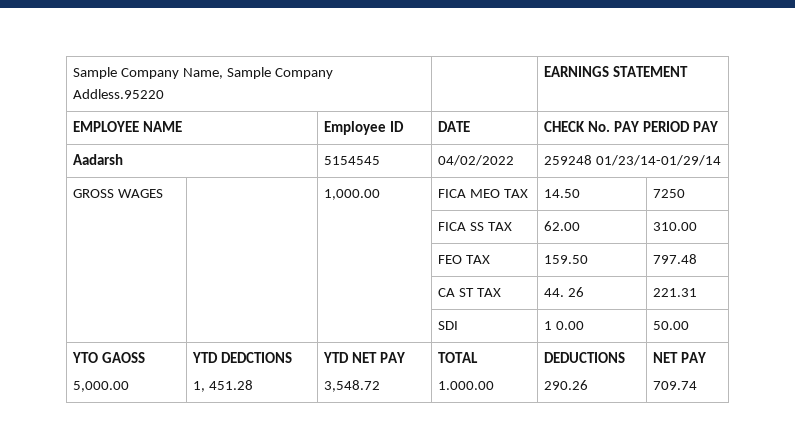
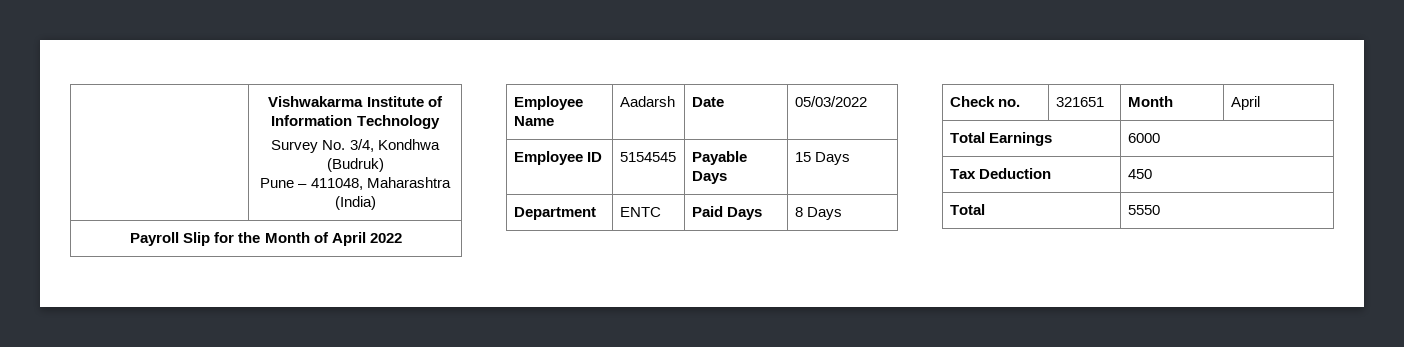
- Sample Company Name, Sample Company Addless.95220 | | EARNINGS STATEMENT
- EMPLOYEE NAME | Employee ID | DATE | CHECK No. PAY PERIOD PAY
- Aadarsh | 5154545 | 04/02/2022 | 259248 01/23/14-01/29/14
- GROSS WAGES | | 1,000.00 | FICA MEO TAX | 14.50 | 7250
- | | | FICA SS TAX | 62.00 | 310.00
- | | | FEO TAX | 159.50 | 797.48
- | | | CA ST TAX | 44. 26 | 221.31
- | | | SDI | 1 0.00 | 50.00
- YTO GAOSS
- 5,000.00 | YTD DEDCTIONS
- 1, 451.28 | YTD NET PAY
- 3,548.72 | TOTAL
- 1.000.00 | DEDUCTIONS
- 290.26 | NET PAY
- 709.74
+ | Vishwakarma Institute of Information Technology
+ Survey No. 3/4, Kondhwa (Budruk)
+ Pune – 411048, Maharashtra (India)
+ Payroll Slip for the Month of April 2022
+ Employee Name | Aadarsh | Date | 05/03/2022
+ Employee ID | 5154545 | Payable Days | 15 Days
+ Department | ENTC | Paid Days | 8 Days
+ Check no. | 321651 | Month | April
+ Total Earnings | 6000
+ Tax Deduction | 450
+ Total | 5550

